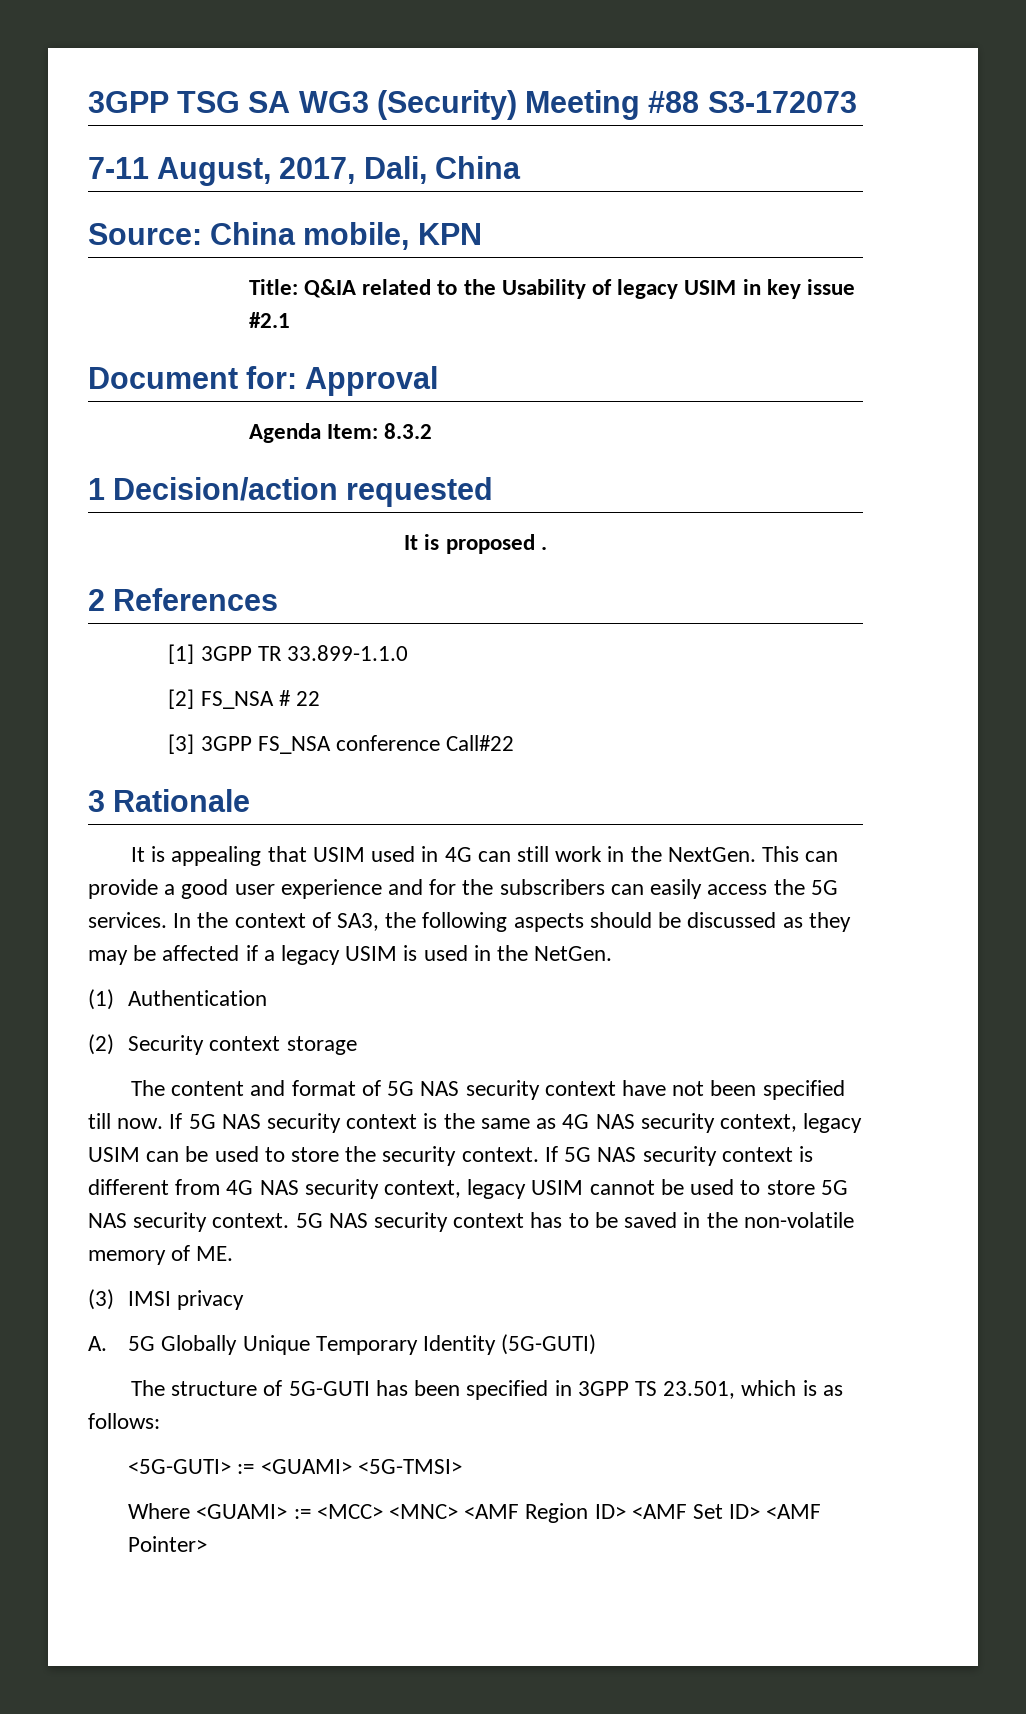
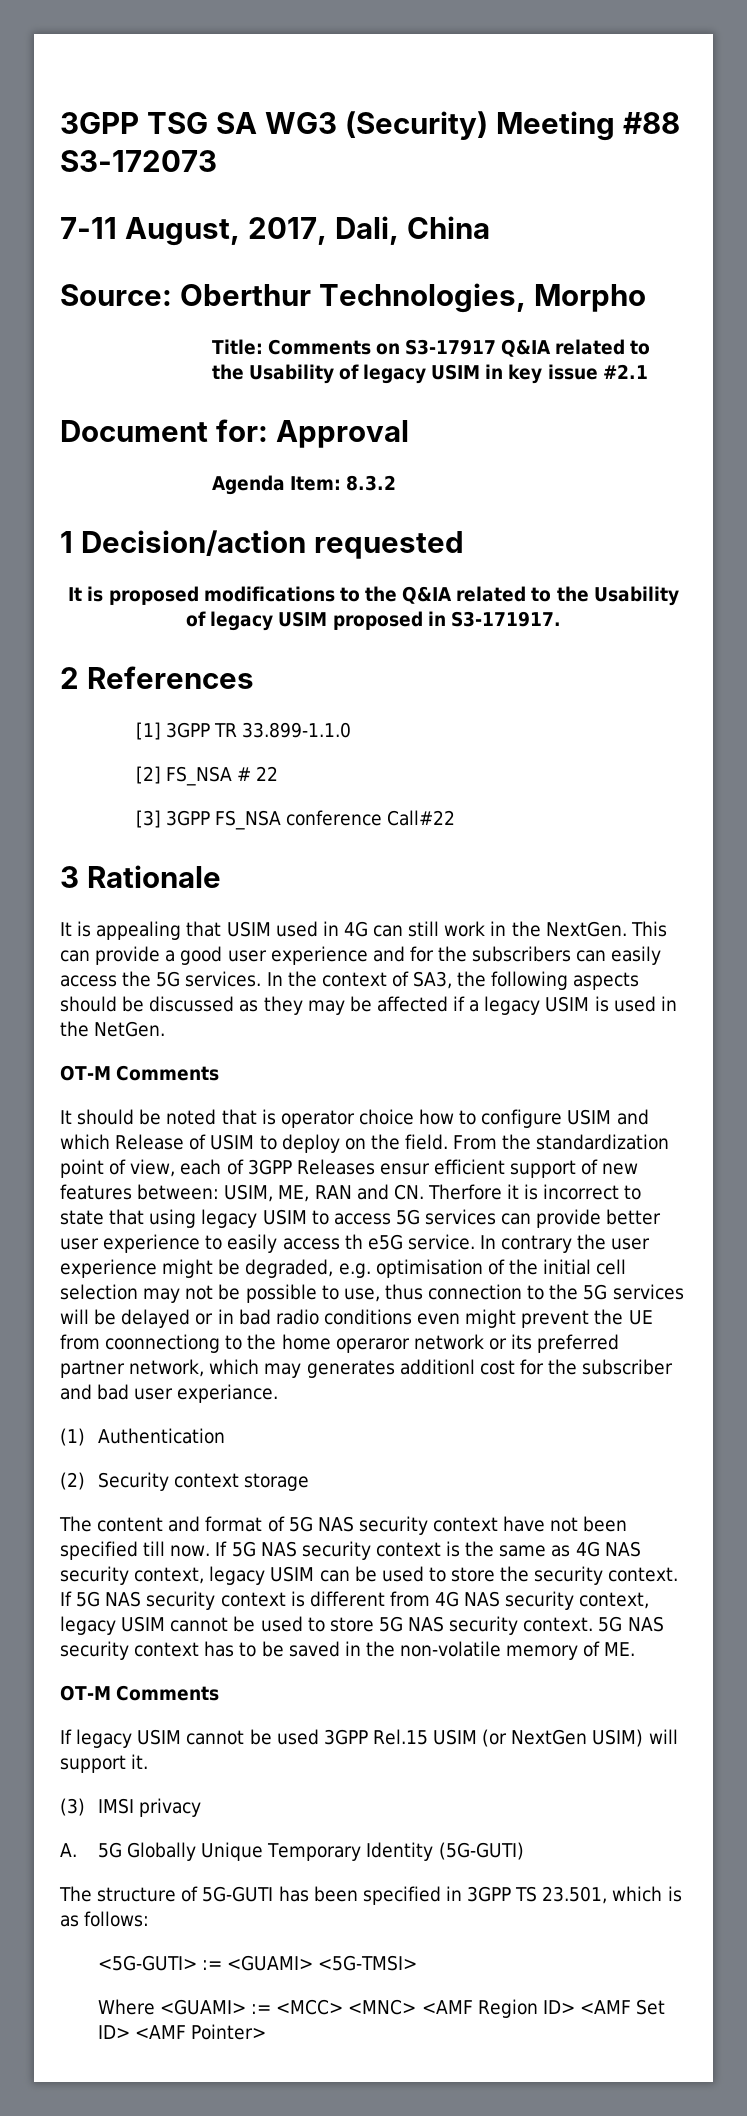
- Source: China mobile, KPN
- Title: Q&IA related to the Usability of legacy USIM in key issue #2.1
+ Source: Oberthur Technologies, Morpho
+ Title: Comments on S3-17917 Q&IA related to the Usability of legacy USIM in key issue #2.1
- It is proposed .
+ It is proposed modifications to the Q&IA related to the Usability of legacy USIM proposed in S3-171917.
  In the context of SA3, the following aspects should be discussed as they may be affected if a legacy USIM is used in the NetGen.
+ OT-M Comments
+ It should be noted that is operator choice how to configure USIM and which Release of USIM to deploy on the field. From the standardization point of view, each of 3GPP Releases ensur efficient support of new features between: USIM, ME, RAN and CN. Therfore it is incorrect to state that using legacy USIM to access 5G services can provide better user experience to easily access th e5G service. In contrary the user experience might be degraded, e.g. optimisation of the initial cell selection may not be possible to use, thus connection to the 5G services will be delayed or in bad radio conditions even might prevent the UE from coonnectiong to the home operaror network or its preferred partner network, which may generates additionl cost for the subscriber and bad user experiance.
  5G NAS security context has to be saved in the non-volatile memory of ME.
+ OT-M Comments
+ If legacy USIM cannot be used 3GPP Rel.15 USIM (or NextGen USIM) will support it.

